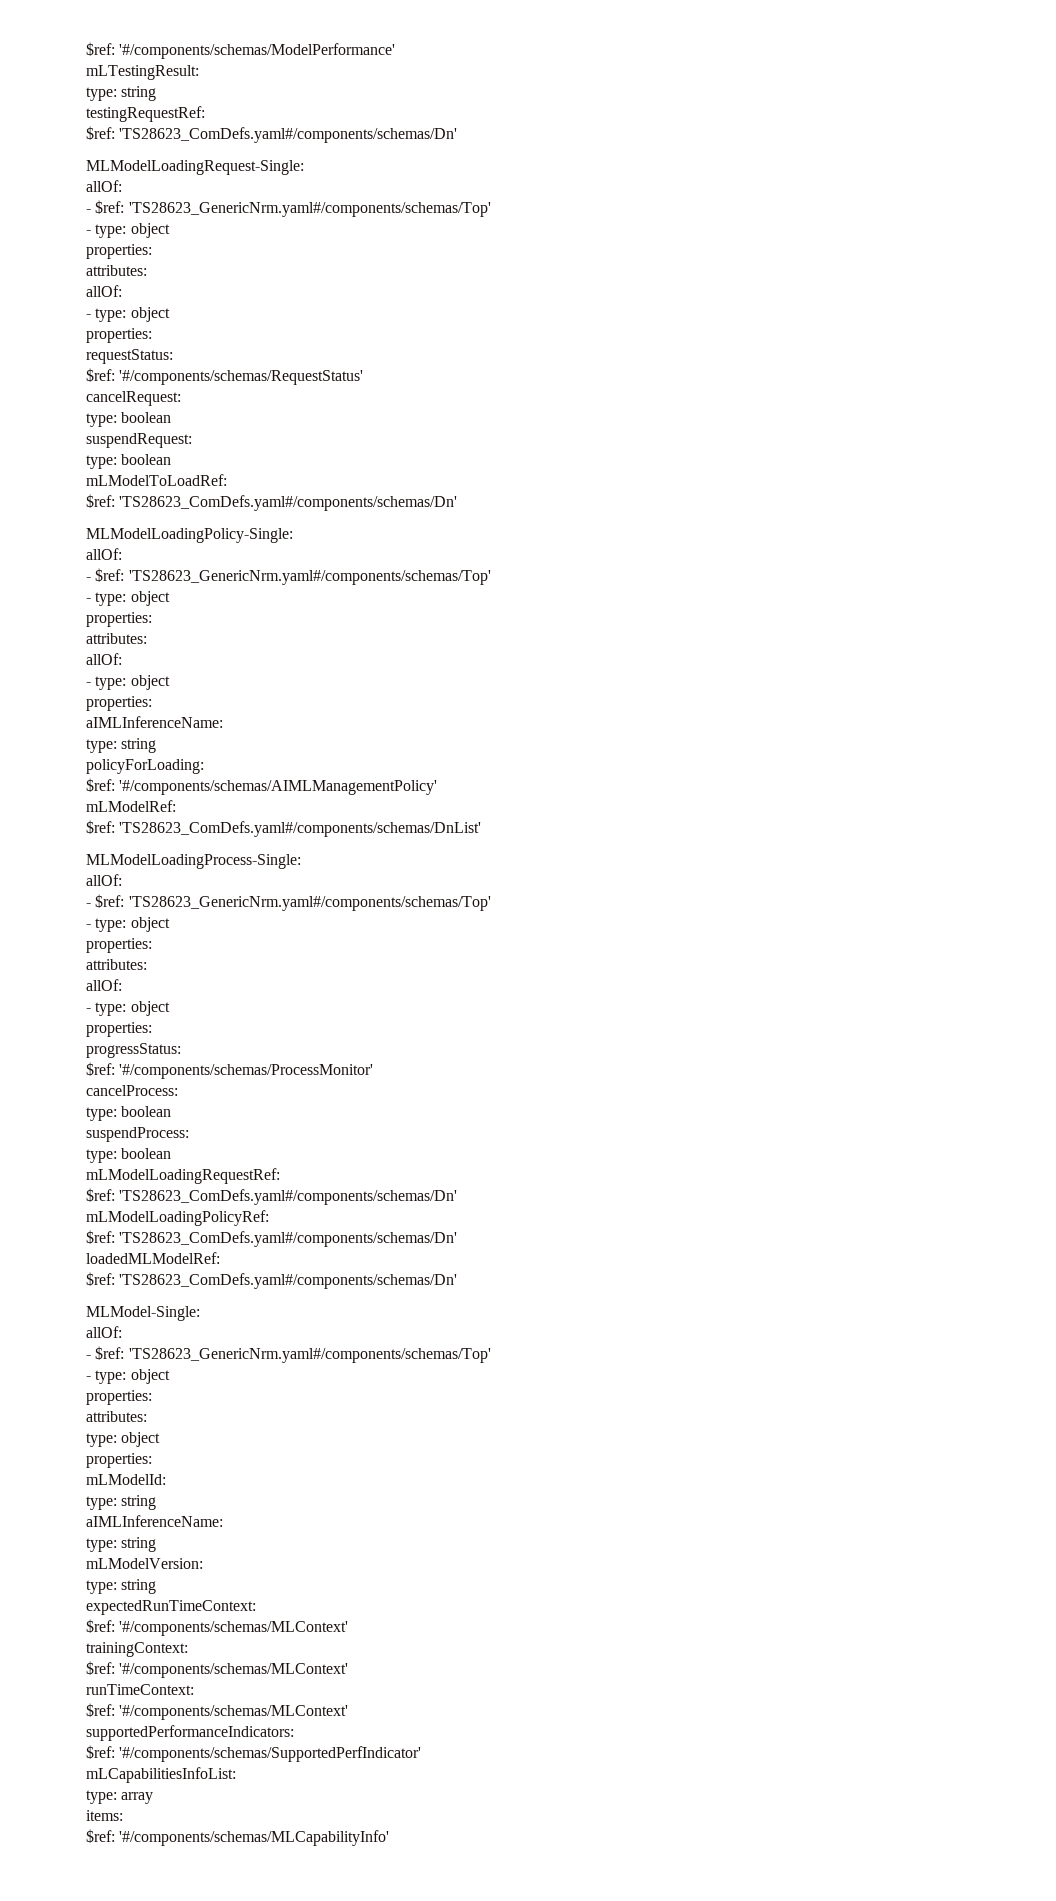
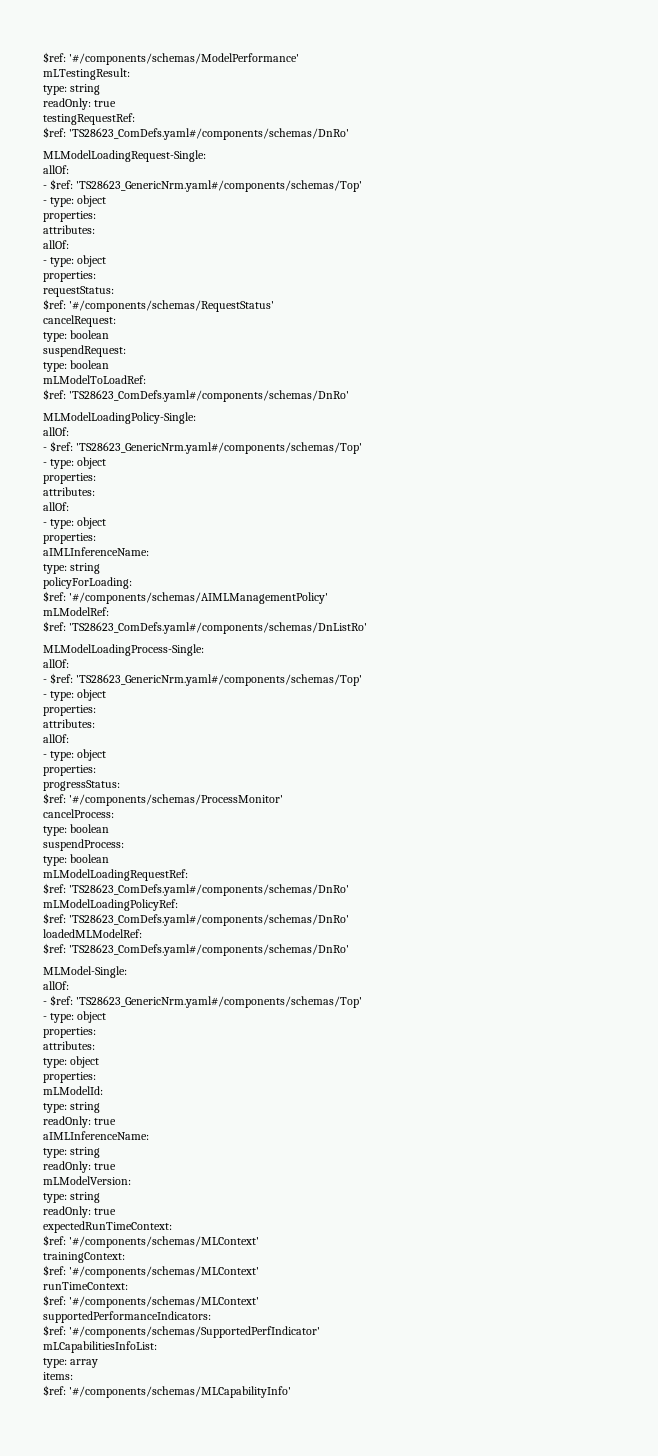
  mLTestingResult:
  type: string
+ readOnly: true
  testingRequestRef:
- $ref: 'TS28623_ComDefs.yaml#/components/schemas/Dn'
+ $ref: 'TS28623_ComDefs.yaml#/components/schemas/DnRo'
  mLModelToLoadRef:
- $ref: 'TS28623_ComDefs.yaml#/components/schemas/Dn'
+ $ref: 'TS28623_ComDefs.yaml#/components/schemas/DnRo'
- $ref: 'TS28623_ComDefs.yaml#/components/schemas/DnList'
+ $ref: 'TS28623_ComDefs.yaml#/components/schemas/DnListRo'
  mLModelLoadingRequestRef:
- $ref: 'TS28623_ComDefs.yaml#/components/schemas/Dn'
+ $ref: 'TS28623_ComDefs.yaml#/components/schemas/DnRo'
  mLModelLoadingPolicyRef:
- $ref: 'TS28623_ComDefs.yaml#/components/schemas/Dn'
+ $ref: 'TS28623_ComDefs.yaml#/components/schemas/DnRo'
  loadedMLModelRef:
- $ref: 'TS28623_ComDefs.yaml#/components/schemas/Dn'
+ $ref: 'TS28623_ComDefs.yaml#/components/schemas/DnRo'
  mLModelId:
  type: string
+ readOnly: true
  aIMLInferenceName:
  type: string
+ readOnly: true
  mLModelVersion:
  type: string
+ readOnly: true

